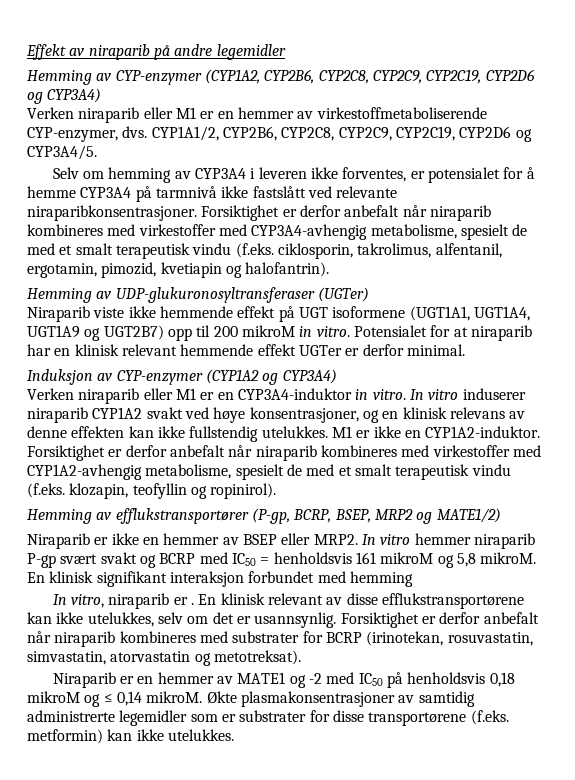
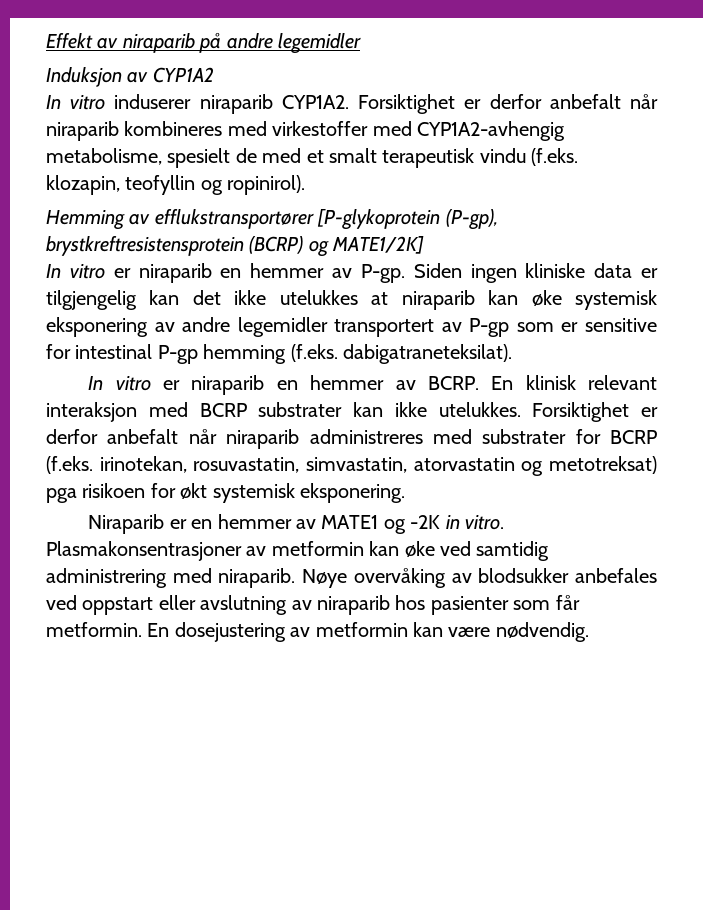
- Hemming av CYP-enzymer (CYP1A2, CYP2B6, CYP2C8, CYP2C9, CYP2C19, CYP2D6 og CYP3A4)
- Verken niraparib eller M1 er en hemmer av virkestoffmetaboliserende CYP-enzymer, dvs. CYP1A1/2, CYP2B6, CYP2C8, CYP2C9, CYP2C19, CYP2D6 og CYP3A4/5.
- Selv om hemming av CYP3A4 i leveren ikke forventes, er potensialet for å hemme CYP3A4 på tarmnivå ikke fastslått ved relevante niraparibkonsentrasjoner. Forsiktighet er derfor anbefalt når niraparib kombineres med virkestoffer med CYP3A4-avhengig metabolisme, spesielt de med et smalt terapeutisk vindu (f.eks. ciklosporin, takrolimus, alfentanil, ergotamin, pimozid, kvetiapin og halofantrin).
- Hemming av UDP-glukuronosyltransferaser (UGTer)
- Niraparib viste ikke hemmende effekt på UGT isoformene (UGT1A1, UGT1A4, UGT1A9 og UGT2B7) opp til 200 mikroM in vitro. Potensialet for at niraparib har en klinisk relevant hemmende effekt UGTer er derfor minimal.
- Induksjon av CYP-enzymer (CYP1A2 og CYP3A4)
- Verken niraparib eller M1 er en CYP3A4-induktor in vitro. In vitro induserer niraparib CYP1A2 svakt ved høye konsentrasjoner, og en klinisk relevans av denne effekten kan ikke fullstendig utelukkes. M1 er ikke en CYP1A2-induktor.
+ Induksjon av CYP1A2
+ In vitro induserer niraparib CYP1A2.
- Hemming av efflukstransportører (P-gp, BCRP, BSEP, MRP2 og MATE1/2)
- Niraparib er ikke en hemmer av BSEP eller MRP2. In vitro hemmer niraparib P-gp svært svakt og BCRP med IC50 = henholdsvis 161 mikroM og 5,8 mikroM. En klinisk signifikant interaksjon forbundet med hemming
- In vitro, niraparib er . En klinisk relevant av disse efflukstransportørene kan ikke utelukkes, selv om det er usannsynlig. Forsiktighet er derfor anbefalt når niraparib kombineres med substrater for BCRP (irinotekan, rosuvastatin, simvastatin, atorvastatin og metotreksat).
+ Hemming av efflukstransportører [P-glykoprotein (P-gp), brystkreftresistensprotein (BCRP) og MATE1/2K]
+ In vitro er niraparib en hemmer av P-gp. Siden ingen kliniske data er tilgjengelig kan det ikke utelukkes at niraparib kan øke systemisk eksponering av andre legemidler transportert av P-gp som er sensitive for intestinal P-gp hemming (f.eks. dabigatraneteksilat).
+ In vitro er niraparib en hemmer av BCRP. En klinisk relevant interaksjon med BCRP substrater kan ikke utelukkes. Forsiktighet er derfor anbefalt når niraparib administreres med substrater for BCRP (f.eks. irinotekan, rosuvastatin, simvastatin, atorvastatin og metotreksat) pga risikoen for økt systemisk eksponering.
- Niraparib er en hemmer av MATE1 og -2 med IC50 på henholdsvis 0,18 mikroM og ≤ 0,14 mikroM. Økte plasmakonsentrasjoner av samtidig administrerte legemidler som er substrater for disse transportørene (f.eks. metformin) kan ikke utelukkes.
+ Niraparib er en hemmer av MATE1 og -2K in vitro. Plasmakonsentrasjoner av metformin kan øke ved samtidig administrering med niraparib. Nøye overvåking av blodsukker anbefales ved oppstart eller avslutning av niraparib hos pasienter som får metformin. En dosejustering av metformin kan være nødvendig.

